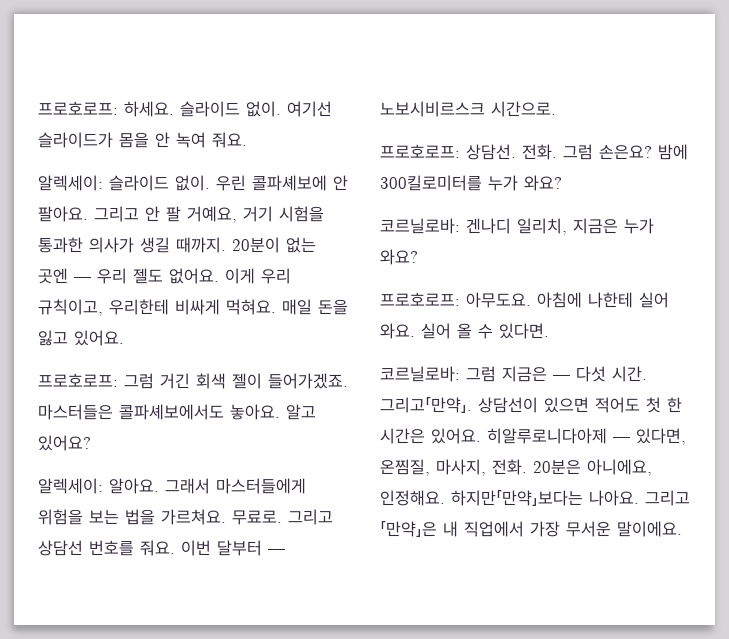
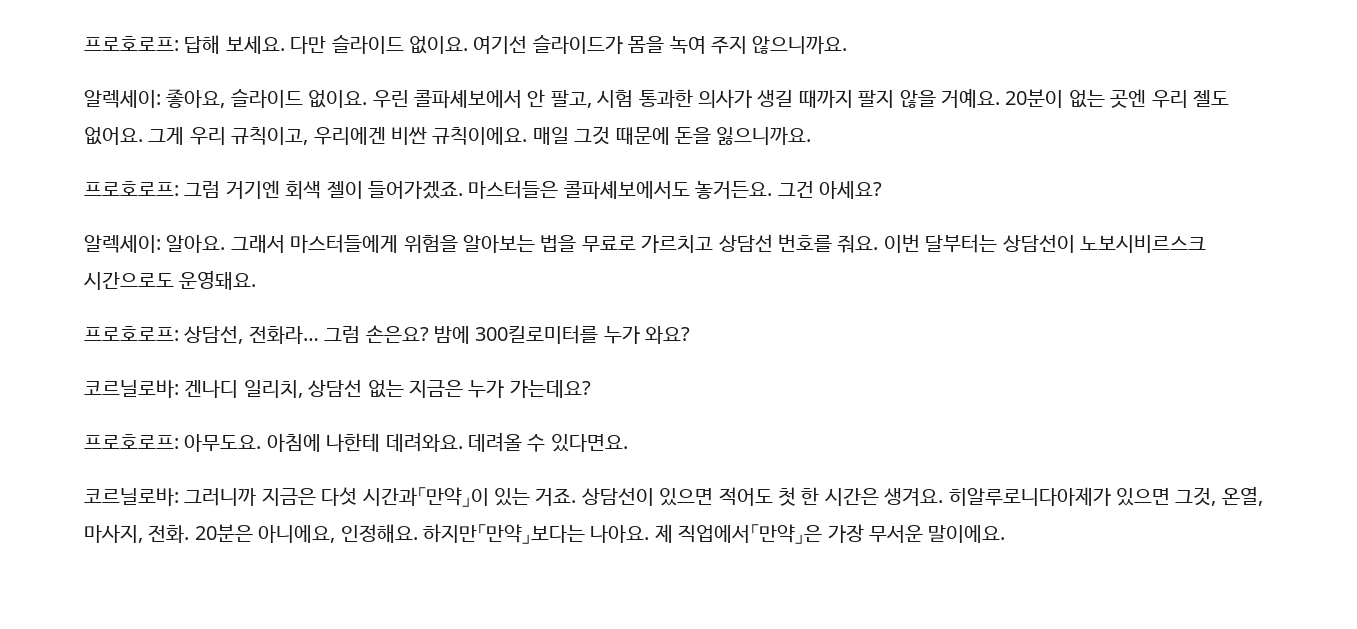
- 프로호로프: 하세요. 슬라이드 없이. 여기선 슬라이드가 몸을 안 녹여 줘요.
- 알렉세이: 슬라이드 없이. 우린 콜파셰보에 안 팔아요. 그리고 안 팔 거예요, 거기 시험을 통과한 의사가 생길 때까지.
+ 프로호로프: 답해 보세요. 다만 슬라이드 없이요. 여기선 슬라이드가 몸을 녹여 주지 않으니까요.
+ 알렉세이: 좋아요, 슬라이드 없이요. 우린 콜파셰보에서 안 팔고, 시험 통과한 의사가 생길 때까지 팔지 않을 거예요.
- 20분이 없는 곳엔 — 우리 젤도 없어요.
+ 20분이 없는 곳엔 우리 젤도 없어요.
- 이게 우리 규칙이고, 우리한테 비싸게 먹혀요. 매일 돈을 잃고 있어요.
+ 그게 우리 규칙이고, 우리에겐 비싼 규칙이에요. 매일 그것 때문에 돈을 잃으니까요.
- 프로호로프: 그럼 거긴 회색 젤이 들어가겠죠.
+ 프로호로프: 그럼 거기엔 회색 젤이 들어가겠죠.
- 마스터들은 콜파셰보에서도 놓아요. 알고 있어요?
+ 마스터들은 콜파셰보에서도 놓거든요. 그건 아세요?
- 그래서 마스터들에게 위험을 보는 법을 가르쳐요. 무료로. 그리고 상담선 번호를 줘요. 이번 달부터 — 노보시비르스크 시간으로.
- 프로호로프: 상담선. 전화.
+ 그래서 마스터들에게 위험을 알아보는 법을 무료로 가르치고 상담선 번호를 줘요. 이번 달부터는 상담선이 노보시비르스크 시간으로도 운영돼요.
+ 프로호로프: 상담선, 전화라…
- 코르닐로바: 겐나디 일리치, 지금은 누가 와요?
+ 코르닐로바: 겐나디 일리치, 상담선 없는 지금은 누가 가는데요?
- 아침에 나한테 실어 와요. 실어 올 수 있다면.
- 코르닐로바: 그럼 지금은 — 다섯 시간. 그리고「만약」.
+ 아침에 나한테 데려와요. 데려올 수 있다면요.
+ 코르닐로바: 그러니까 지금은 다섯 시간과「만약」이 있는 거죠.
- 상담선이 있으면 적어도 첫 한 시간은 있어요. 히알루로니다아제 — 있다면, 온찜질, 마사지, 전화.
+ 상담선이 있으면 적어도 첫 한 시간은 생겨요. 히알루로니다아제가 있으면 그것, 온열, 마사지, 전화.
- 그리고「만약」은 내 직업에서 가장 무서운 말이에요.
+ 제 직업에서「만약」은 가장 무서운 말이에요.

